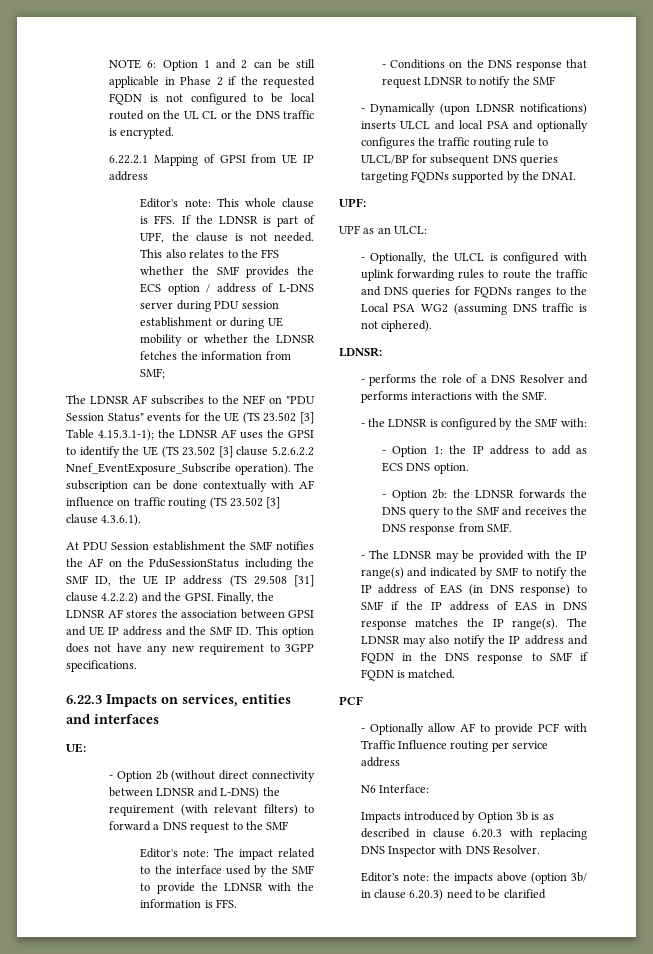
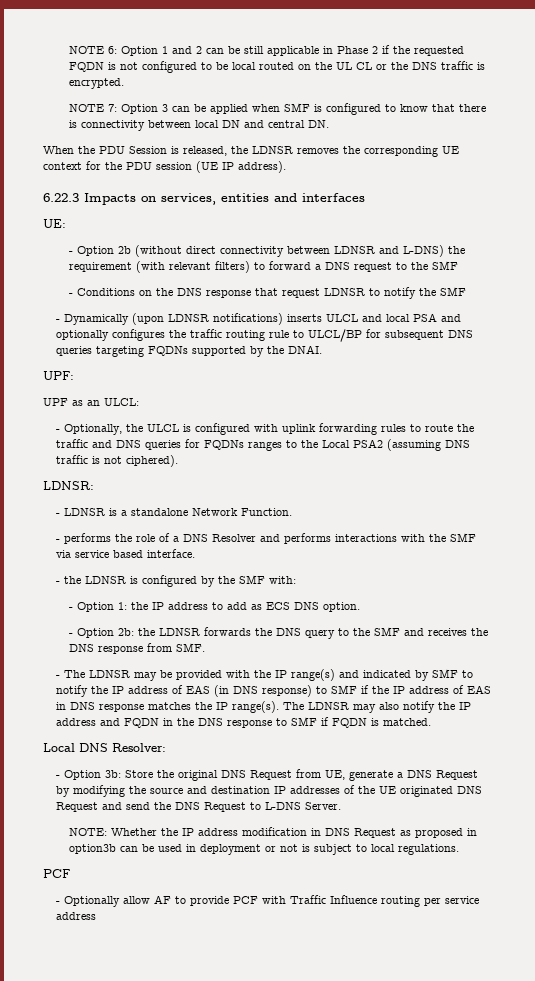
- 6.22.2.1 Mapping of GPSI from UE IP address
- Editor's note: This whole clause is FFS. If the LDNSR is part of UPF, the clause is not needed. This also relates to the FFS whether the SMF provides the ECS option / address of L-DNS server during PDU session establishment or during UE mobility or whether the LDNSR fetches the information from SMF;
- The LDNSR AF subscribes to the NEF on "PDU Session Status" events for the UE (TS 23.502 [3] Table 4.15.3.1-1); the LDNSR AF uses the GPSI to identify the UE (TS 23.502 [3] clause 5.2.6.2.2 Nnef_EventExposure_Subscribe operation). The subscription can be done contextually with AF influence on traffic routing (TS 23.502 [3] clause 4.3.6.1).
- At PDU Session establishment the SMF notifies the AF on the PduSessionStatus including the SMF ID, the UE IP address (TS 29.508 [31] clause 4.2.2.2) and the GPSI. Finally, the LDNSR AF stores the association between GPSI and UE IP address and the SMF ID. This option does not have any new requirement to 3GPP specifications.
+ NOTE 7: Option 3 can be applied when SMF is configured to know that there is connectivity between local DN and central DN.
+ When the PDU Session is released, the LDNSR removes the corresponding UE context for the PDU session (UE IP address).
- Editor's note: The impact related to the interface used by the SMF to provide the LDNSR with the information is FFS.
- - Optionally, the ULCL is configured with uplink forwarding rules to route the traffic and DNS queries for FQDNs ranges to the Local PSA WG2 (assuming DNS traffic is not ciphered).
+ - Optionally, the ULCL is configured with uplink forwarding rules to route the traffic and DNS queries for FQDNs ranges to the Local PSA2 (assuming DNS traffic is not ciphered).
+ - LDNSR is a standalone Network Function.
- - performs the role of a DNS Resolver and performs interactions with the SMF.
+ - performs the role of a DNS Resolver and performs interactions with the SMF via service based interface.
+ Local DNS Resolver:
+ - Option 3b: Store the original DNS Request from UE, generate a DNS Request by modifying the source and destination IP addresses of the UE originated DNS Request and send the DNS Request to L-DNS Server.
+ NOTE: Whether the IP address modification in DNS Request as proposed in option3b can be used in deployment or not is subject to local regulations.
- N6 Interface:
- Impacts introduced by Option 3b is as described in clause 6.20.3 with replacing DNS Inspector with DNS Resolver.
- Editor's note: the impacts above (option 3b/ in clause 6.20.3) need to be clarified

